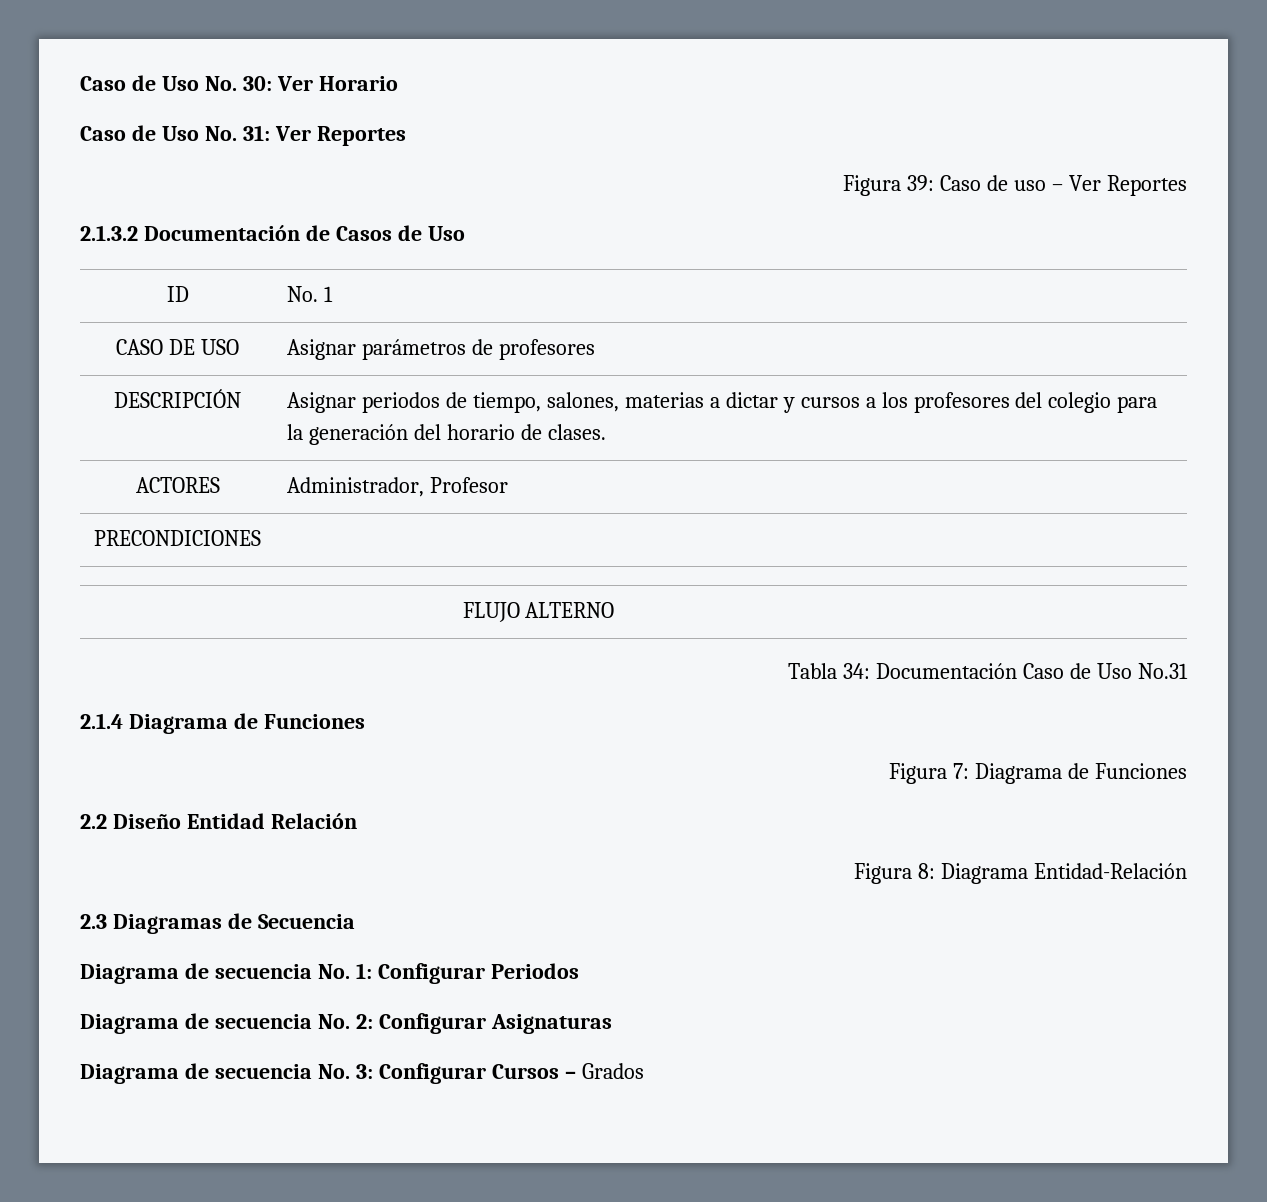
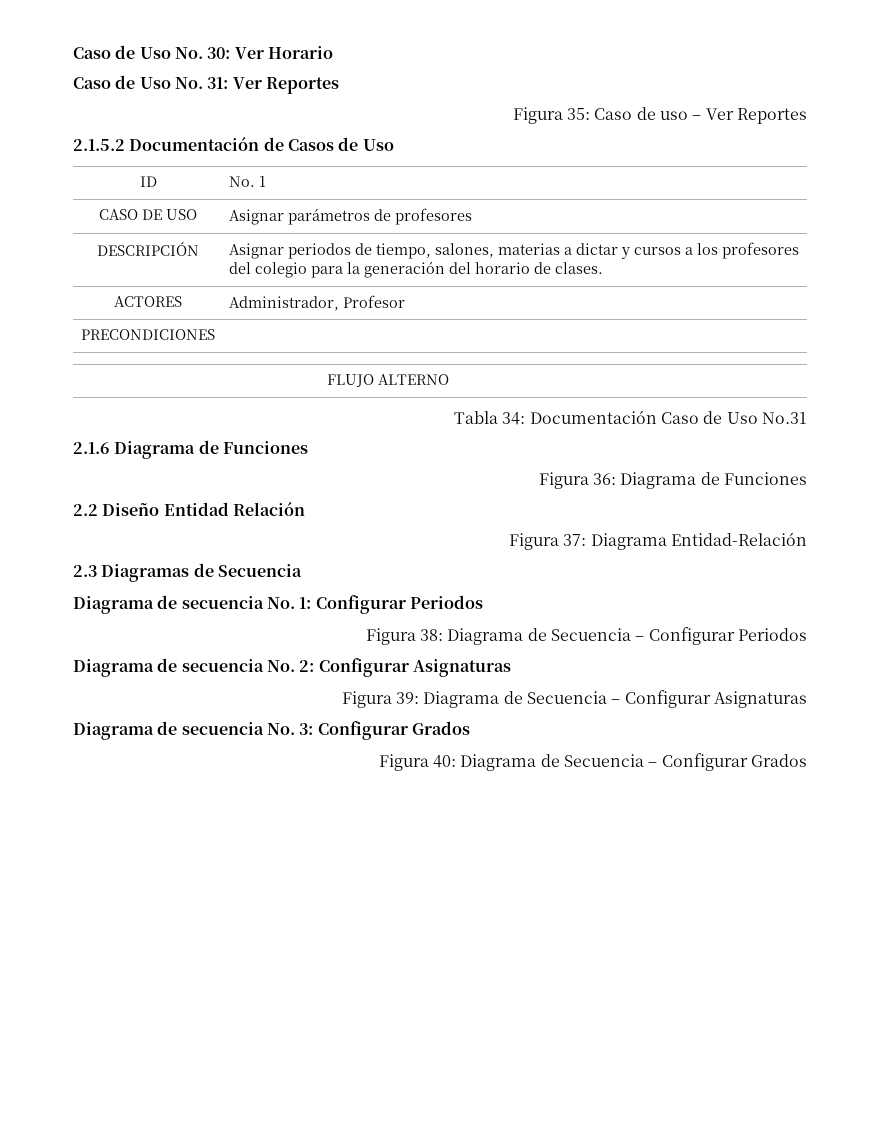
- Figura 39: Caso de uso – Ver Reportes
+ Figura 35: Caso de uso – Ver Reportes
- 2.1.3.2 Documentación de Casos de Uso
+ 2.1.5.2 Documentación de Casos de Uso
- 2.1.4 Diagrama de Funciones
+ 2.1.6 Diagrama de Funciones
- Figura 7: Diagrama de Funciones
+ Figura 36: Diagrama de Funciones
- Figura 8: Diagrama Entidad-Relación
+ Figura 37: Diagrama Entidad-Relación
+ Figura 38: Diagrama de Secuencia – Configurar Periodos
+ Figura 39: Diagrama de Secuencia – Configurar Asignaturas
- Diagrama de secuencia No. 3: Configurar Cursos – Grados
+ Diagrama de secuencia No. 3: Configurar Grados
+ Figura 40: Diagrama de Secuencia – Configurar Grados

